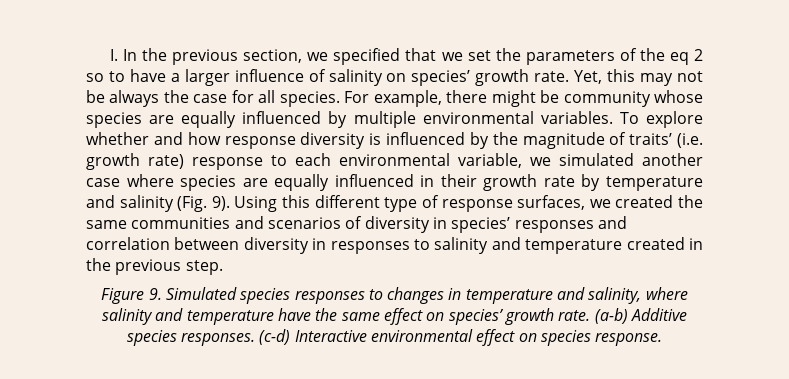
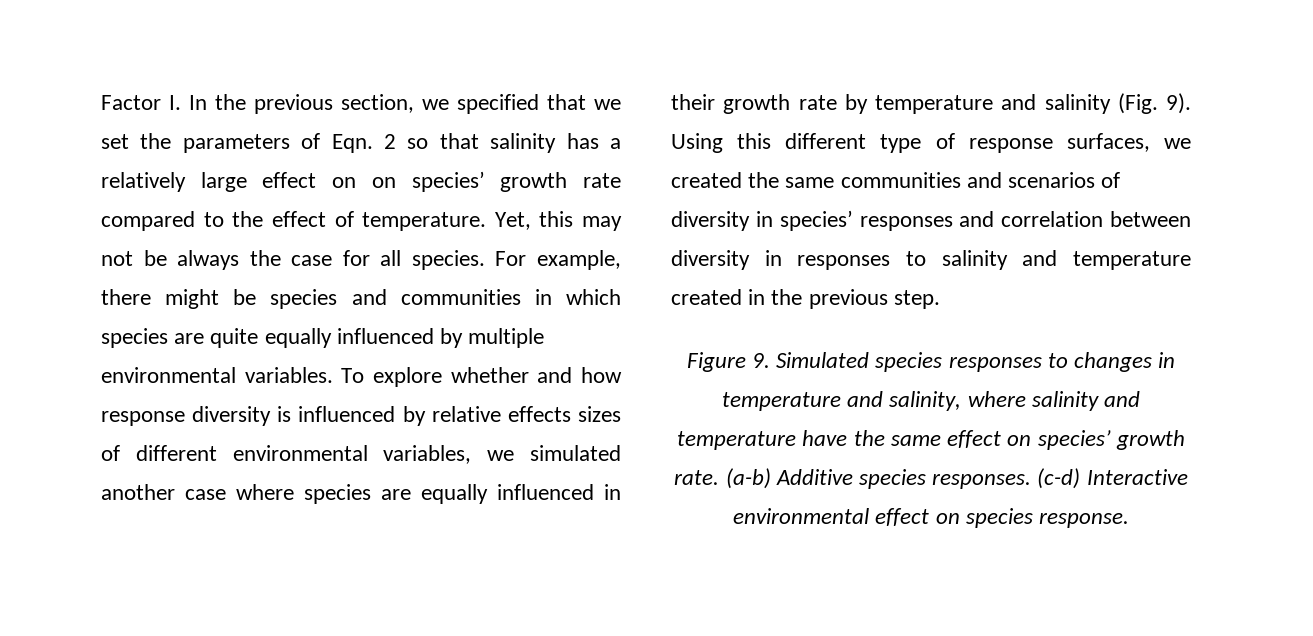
- I. In the previous section, we specified that we set the parameters of the eq 2 so to have a larger influence of salinity on species’ growth rate.
+ Factor I. In the previous section, we specified that we set the parameters of Eqn. 2 so that salinity has a relatively large effect on on species’ growth rate compared to the effect of temperature.
- For example, there might be community whose species are equally influenced by multiple environmental variables.
+ For example, there might be species and communities in which species are quite equally influenced by multiple environmental variables.
- To explore whether and how response diversity is influenced by the magnitude of traits’ (i.e. growth rate) response to each environmental variable, we simulated another case where species are equally influenced in their growth rate by temperature and salinity (Fig. 9).
+ To explore whether and how response diversity is influenced by relative effects sizes of different environmental variables, we simulated another case where species are equally influenced in their growth rate by temperature and salinity (Fig. 9).

